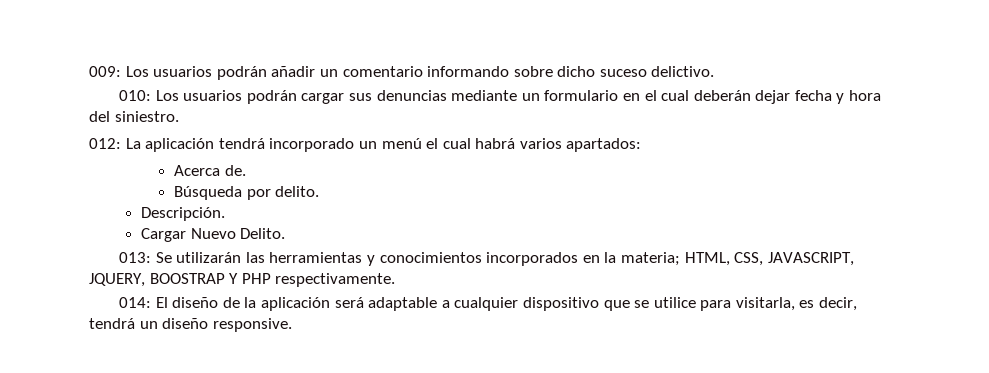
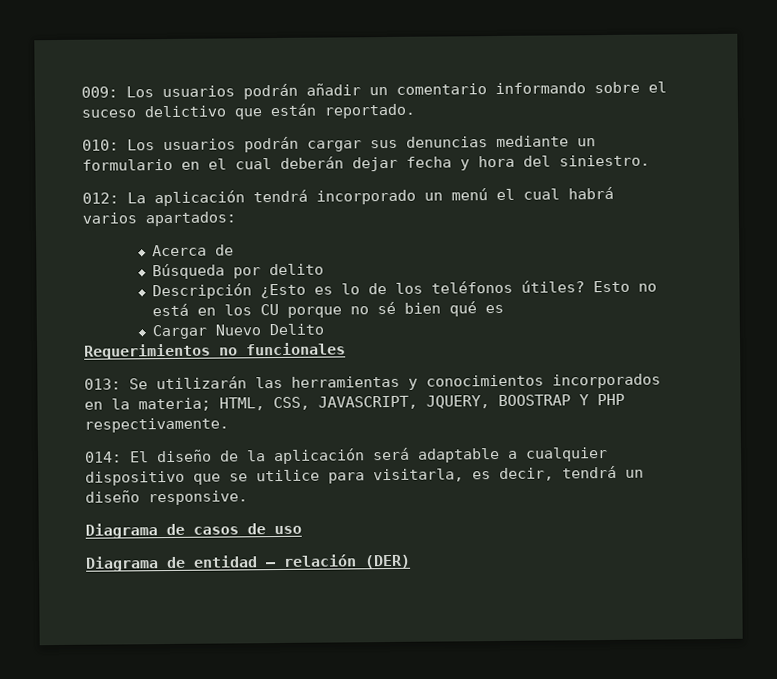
- 009: Los usuarios podrán añadir un comentario informando sobre dicho suceso delictivo.
+ 009: Los usuarios podrán añadir un comentario informando sobre el suceso delictivo que están reportado.
- Acerca de.
+ Acerca de
- Búsqueda por delito.
- Descripción.
- Cargar Nuevo Delito.
+ Búsqueda por delito
+ Descripción ¿Esto es lo de los teléfonos útiles? Esto no está en los CU porque no sé bien qué es
+ Cargar Nuevo Delito
+ Requerimientos no funcionales
+ Diagrama de casos de uso
+ Diagrama de entidad – relación (DER)

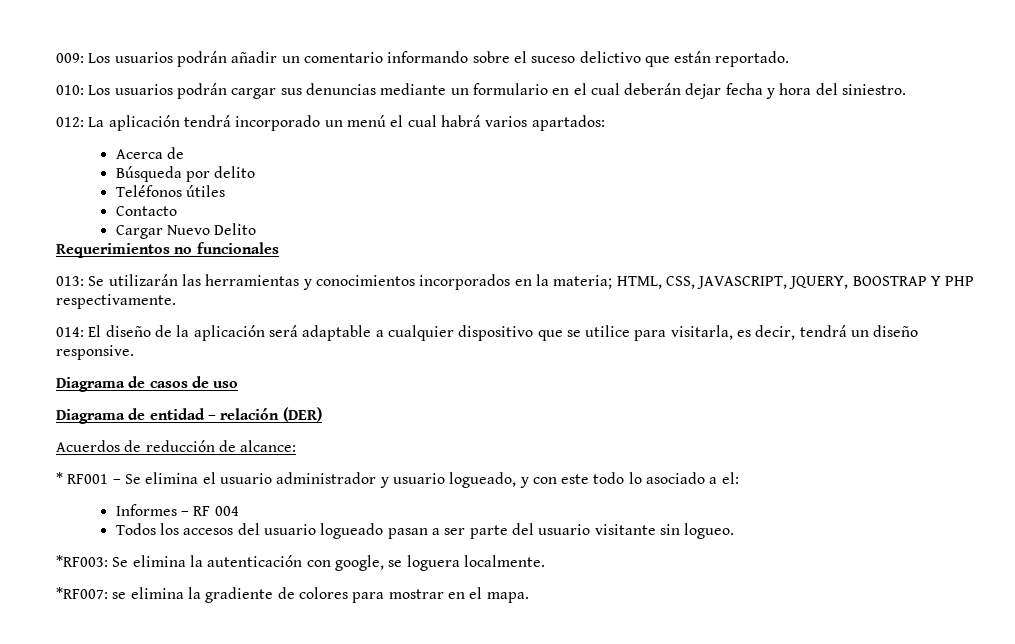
- Descripción ¿Esto es lo de los teléfonos útiles? Esto no está en los CU porque no sé bien qué es
+ Teléfonos útiles
+ Contacto
+ Acuerdos de reducción de alcance:
+ * RF001 – Se elimina el usuario administrador y usuario logueado, y con este todo lo asociado a el:
+ Informes – RF 004
+ Todos los accesos del usuario logueado pasan a ser parte del usuario visitante sin logueo.
+ *RF003: Se elimina la autenticación con google, se loguera localmente.
+ *RF007: se elimina la gradiente de colores para mostrar en el mapa.

